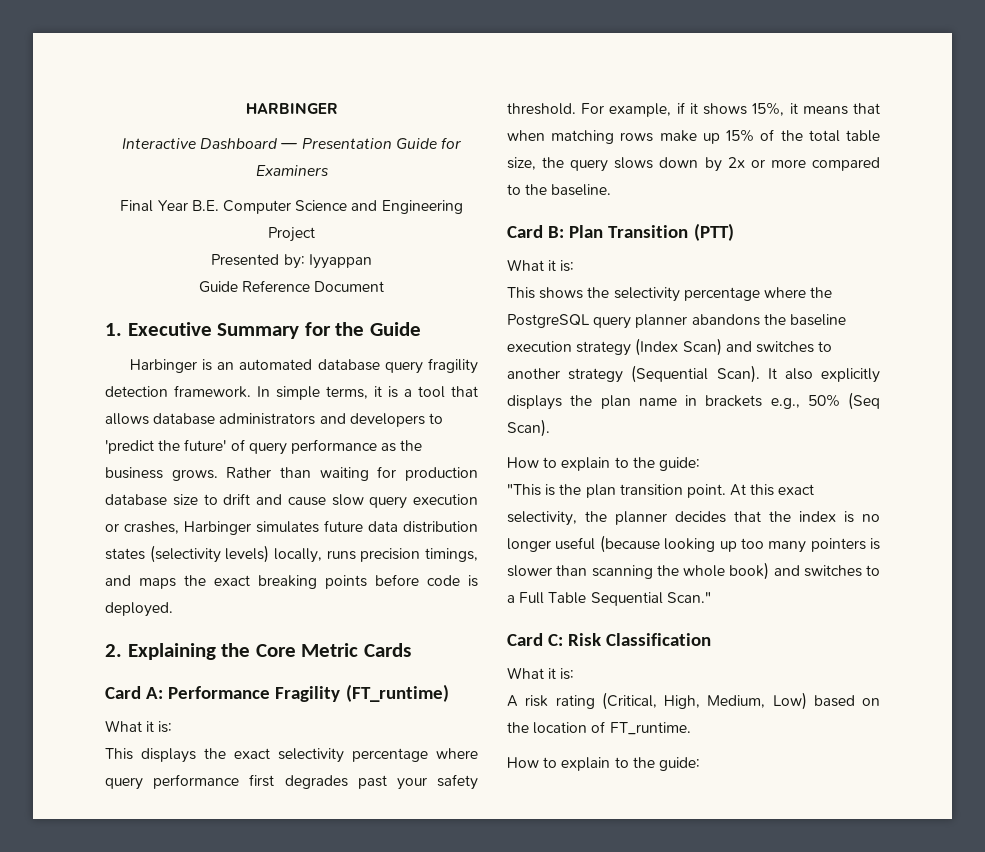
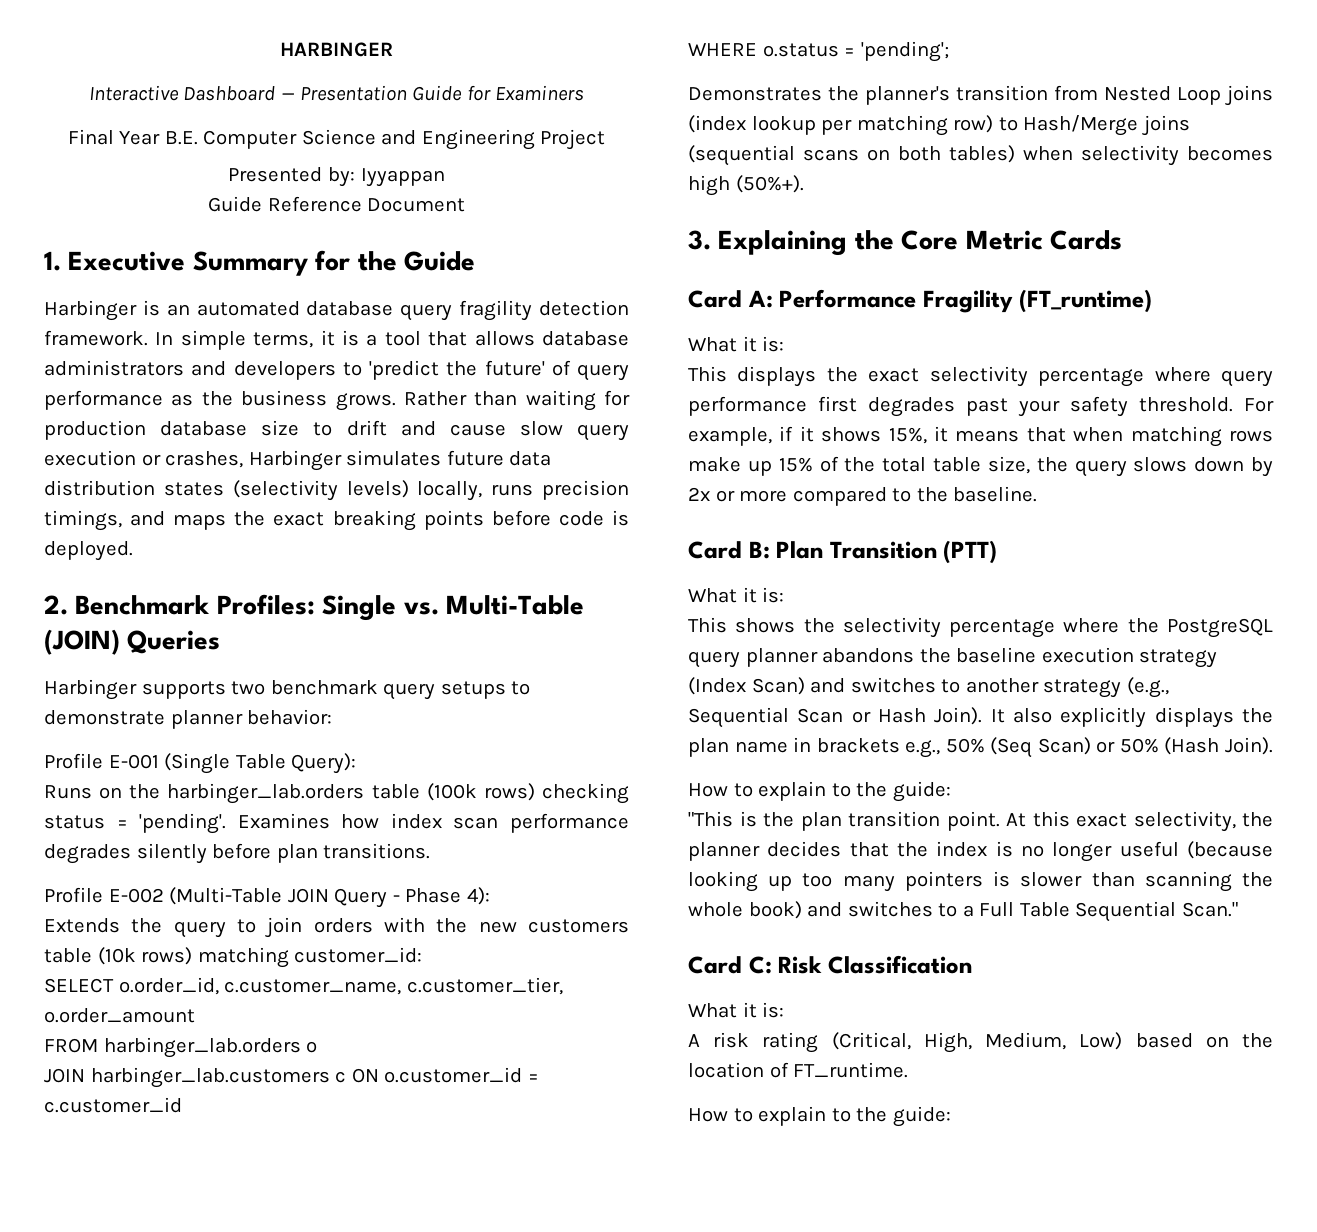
- 2. Explaining the Core Metric Cards
+ 2. Benchmark Profiles: Single vs. Multi-Table (JOIN) Queries
+ Harbinger supports two benchmark query setups to demonstrate planner behavior:
+ Profile E-001 (Single Table Query):
+ Runs on the harbinger_lab.orders table (100k rows) checking status = 'pending'. Examines how index scan performance degrades silently before plan transitions.
+ Profile E-002 (Multi-Table JOIN Query - Phase 4):
+ Extends the query to join orders with the new customers table (10k rows) matching customer_id:
+ SELECT o.order_id, c.customer_name, c.customer_tier, o.order_amount
+ FROM harbinger_lab.orders o
+ JOIN harbinger_lab.customers c ON o.customer_id = c.customer_id
+ WHERE o.status = 'pending';
+ Demonstrates the planner's transition from Nested Loop joins (index lookup per matching row) to Hash/Merge joins (sequential scans on both tables) when selectivity becomes high (50%+).
+ 3. Explaining the Core Metric Cards
- This shows the selectivity percentage where the PostgreSQL query planner abandons the baseline execution strategy (Index Scan) and switches to another strategy (Sequential Scan).
+ This shows the selectivity percentage where the PostgreSQL query planner abandons the baseline execution strategy (Index Scan) and switches to another strategy (e.g., Sequential Scan or Hash Join).
- It also explicitly displays the plan name in brackets e.g., 50% (Seq Scan).
+ It also explicitly displays the plan name in brackets e.g., 50% (Seq Scan) or 50% (Hash Join).

